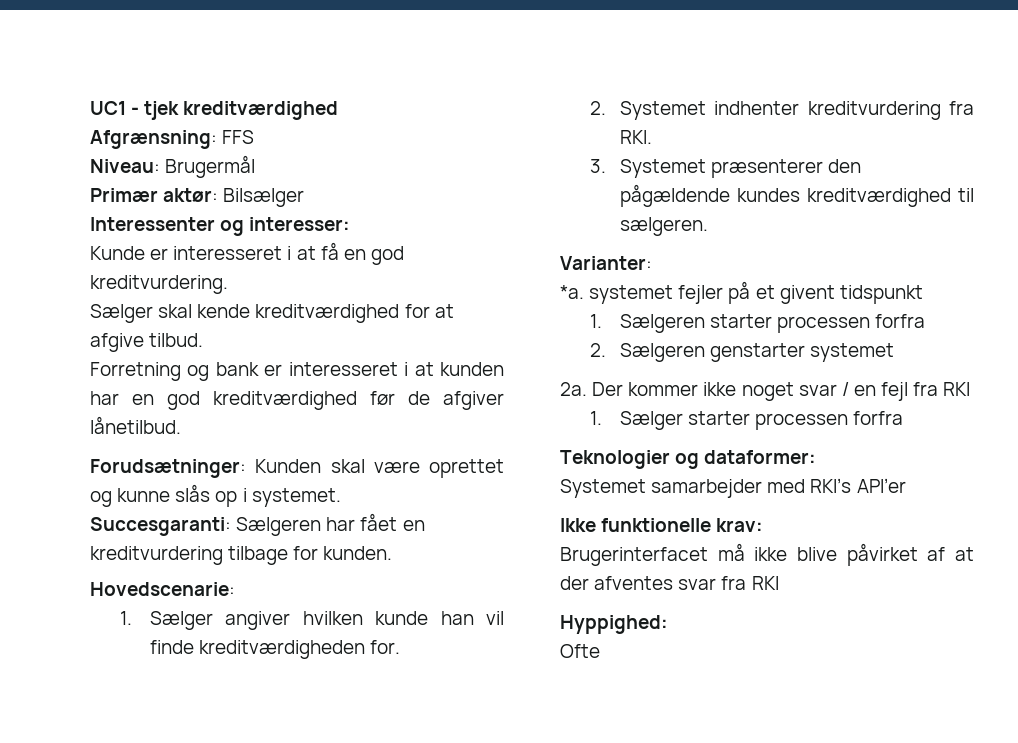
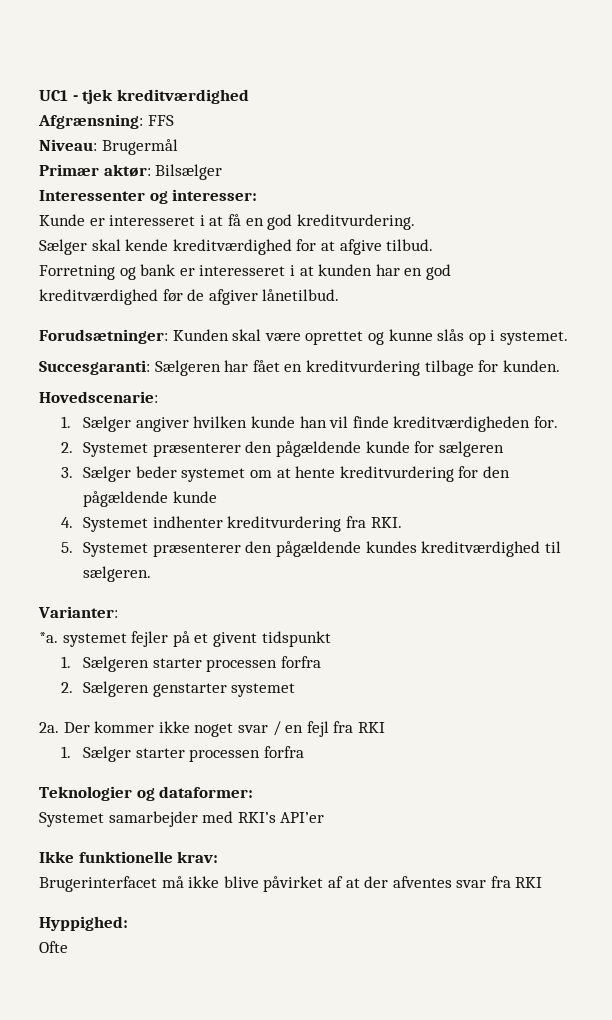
- 2. Systemet indhenter kreditvurdering fra RKI.
+ 2. Systemet præsenterer den pågældende kunde for sælgeren
+ 3. Sælger beder systemet om at hente kreditvurdering for den pågældende kunde
+ 4. Systemet indhenter kreditvurdering fra RKI.
- 3. Systemet præsenterer den pågældende kundes kreditværdighed til sælgeren.
+ 5. Systemet præsenterer den pågældende kundes kreditværdighed til sælgeren.

